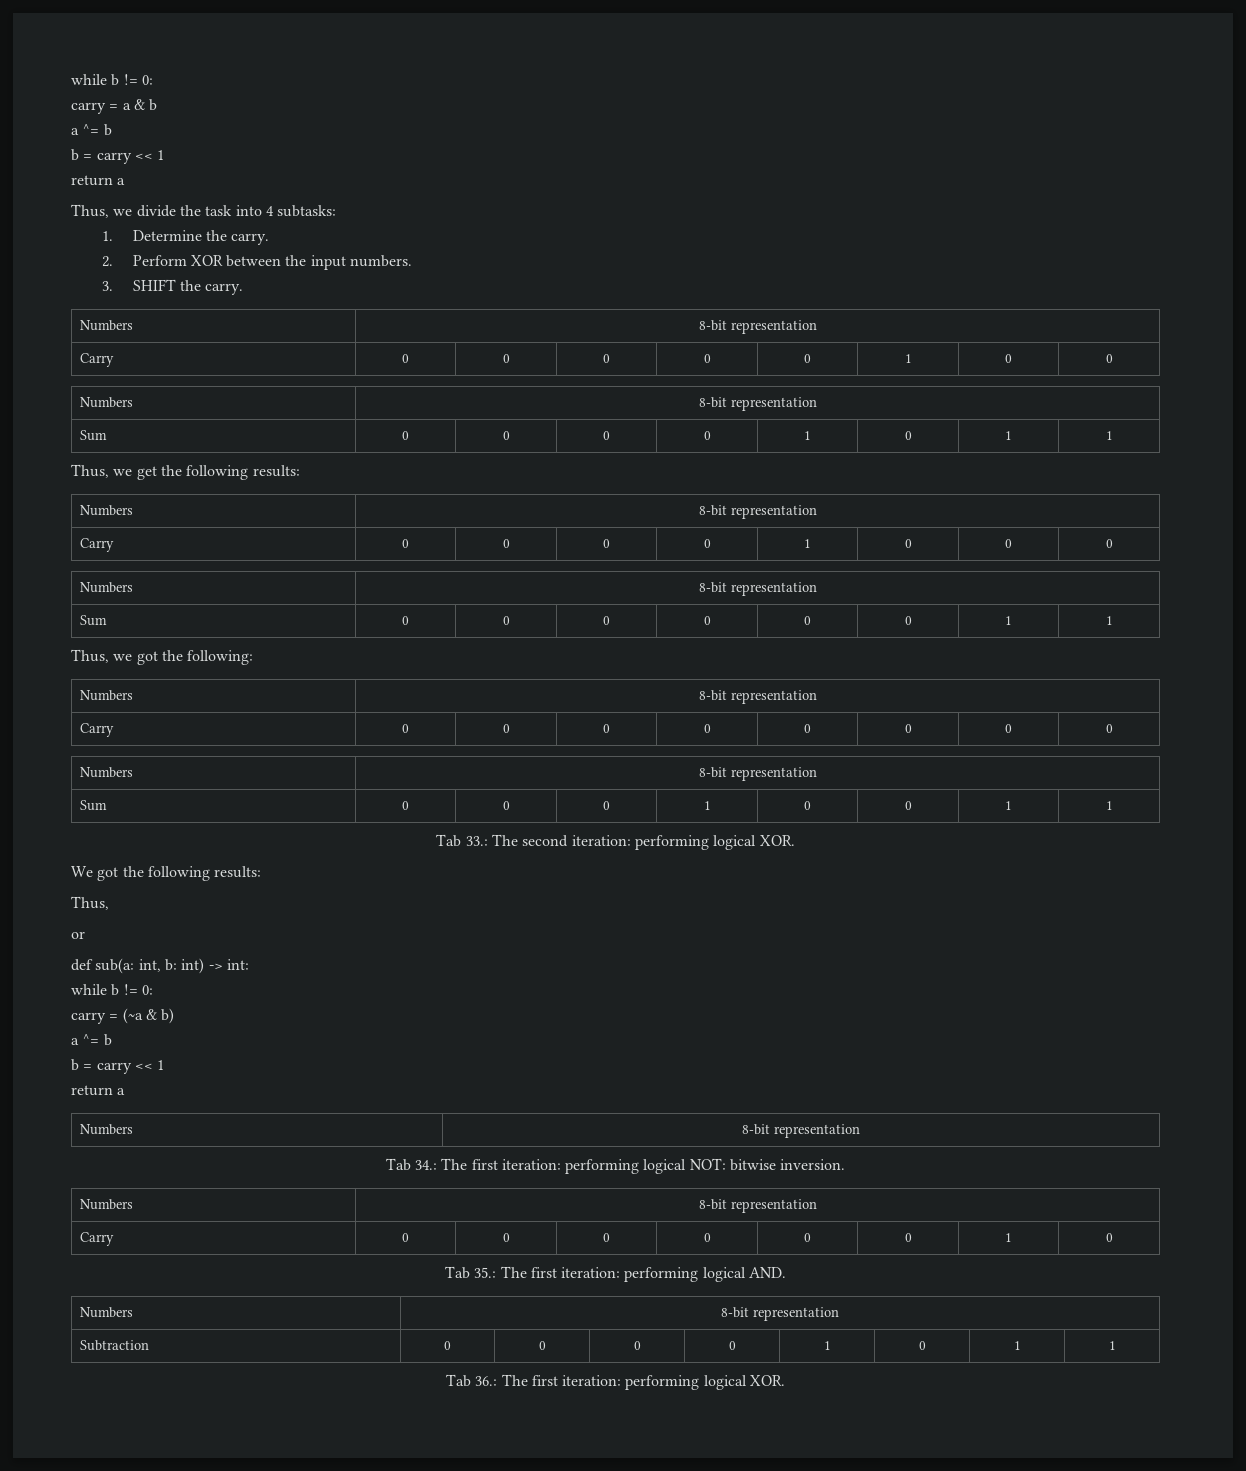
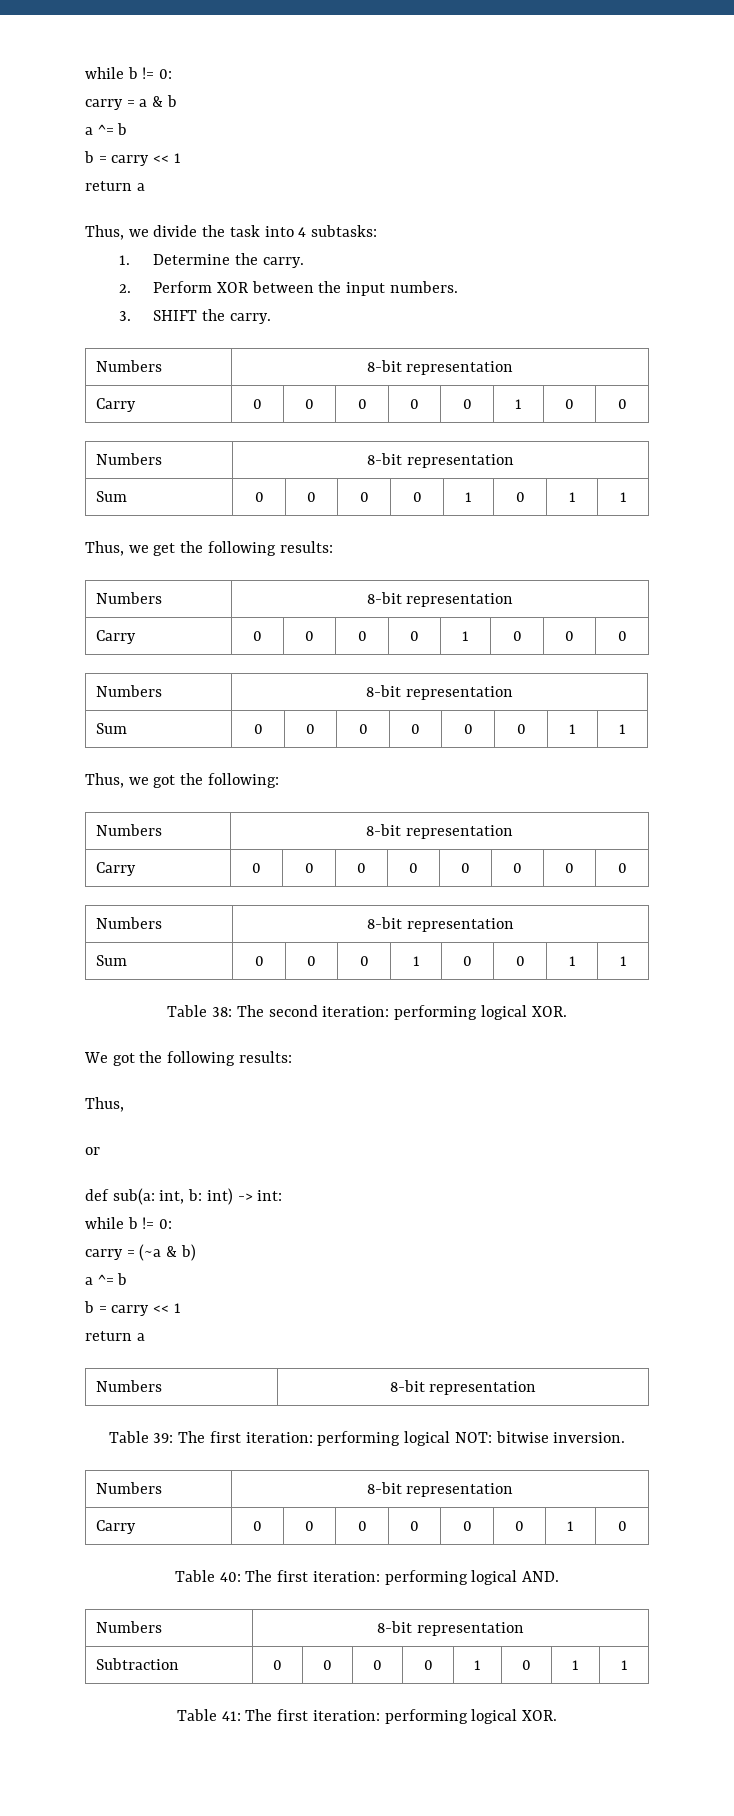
- Tab 33.: The second iteration: performing logical XOR.
+ Table 38: The second iteration: performing logical XOR.
- Tab 34.: The first iteration: performing logical NOT: bitwise inversion.
+ Table 39: The first iteration: performing logical NOT: bitwise inversion.
- Tab 35.: The first iteration: performing logical AND.
+ Table 40: The first iteration: performing logical AND.
- Tab 36.: The first iteration: performing logical XOR.
+ Table 41: The first iteration: performing logical XOR.

